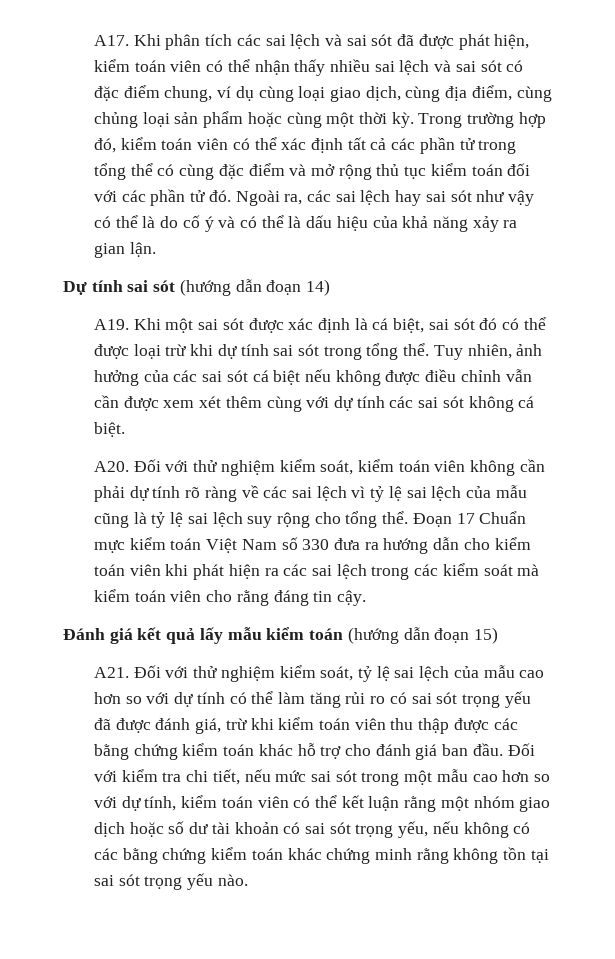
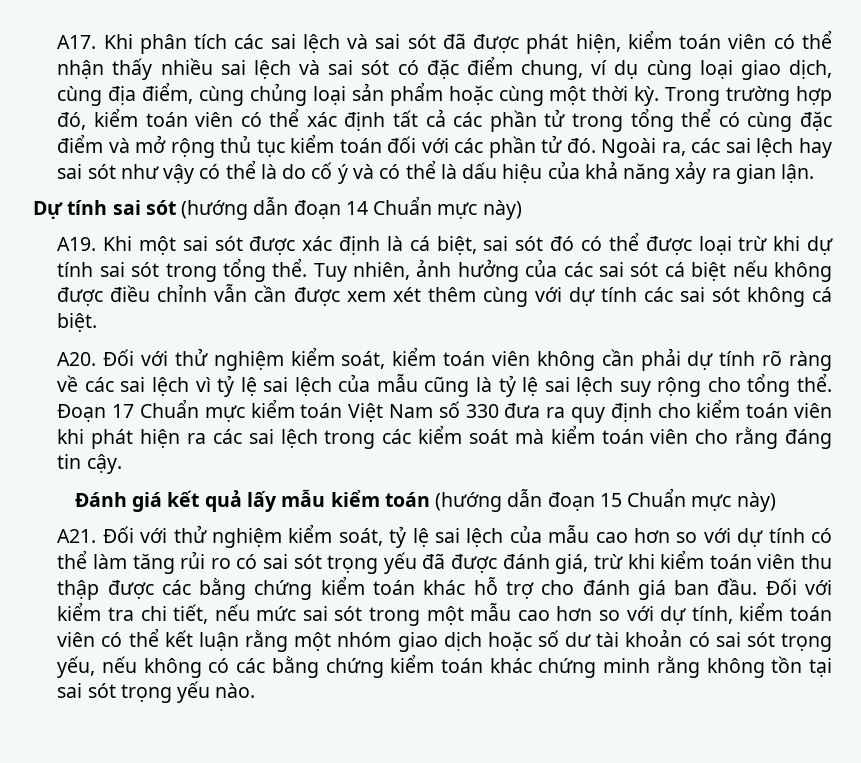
- Dự tính sai sót (hướng dẫn đoạn 14)
+ Dự tính sai sót (hướng dẫn đoạn 14 Chuẩn mực này)
- Đoạn 17 Chuẩn mực kiểm toán Việt Nam số 330 đưa ra hướng dẫn cho kiểm toán viên khi phát hiện ra các sai lệch trong các kiểm soát mà kiểm toán viên cho rằng đáng tin cậy.
+ Đoạn 17 Chuẩn mực kiểm toán Việt Nam số 330 đưa ra quy định cho kiểm toán viên khi phát hiện ra các sai lệch trong các kiểm soát mà kiểm toán viên cho rằng đáng tin cậy.
- Đánh giá kết quả lấy mẫu kiểm toán (hướng dẫn đoạn 15)
+ Đánh giá kết quả lấy mẫu kiểm toán (hướng dẫn đoạn 15 Chuẩn mực này)

